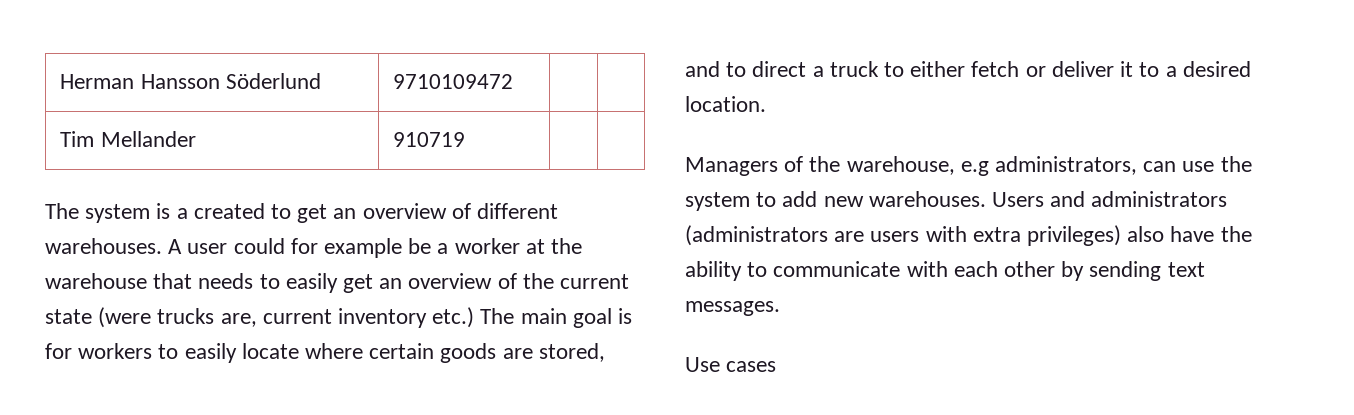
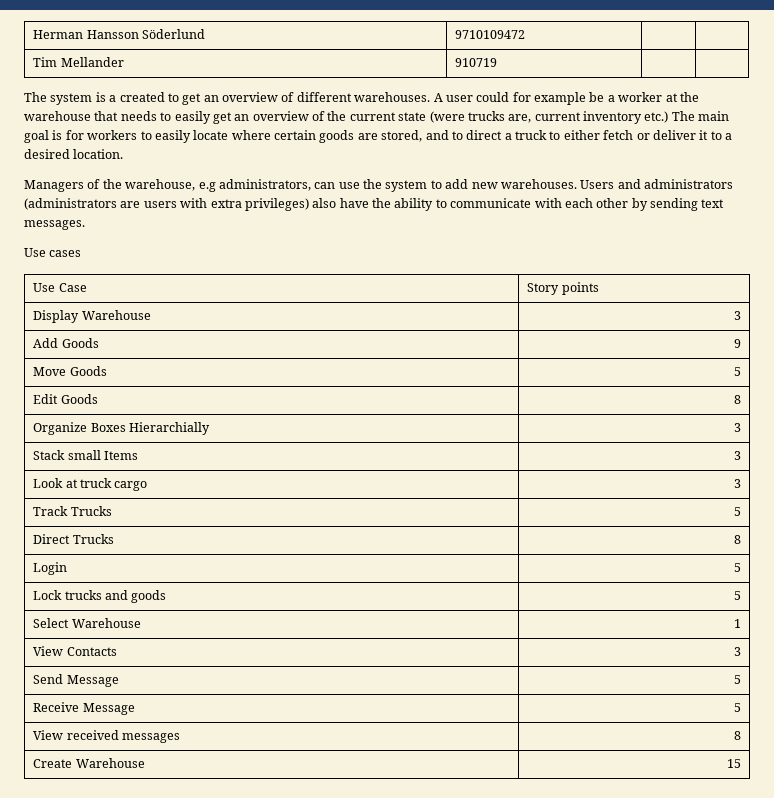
+ Use Case | Story points
+ Display Warehouse | 3
+ Add Goods | 9
+ Move Goods | 5
+ Edit Goods | 8
+ Organize Boxes Hierarchially | 3
+ Stack small Items | 3
+ Look at truck cargo | 3
+ Track Trucks | 5
+ Direct Trucks | 8
+ Login | 5
+ Lock trucks and goods | 5
+ Select Warehouse | 1
+ View Contacts | 3
+ Send Message | 5
+ Receive Message | 5
+ View received messages | 8
+ Create Warehouse | 15

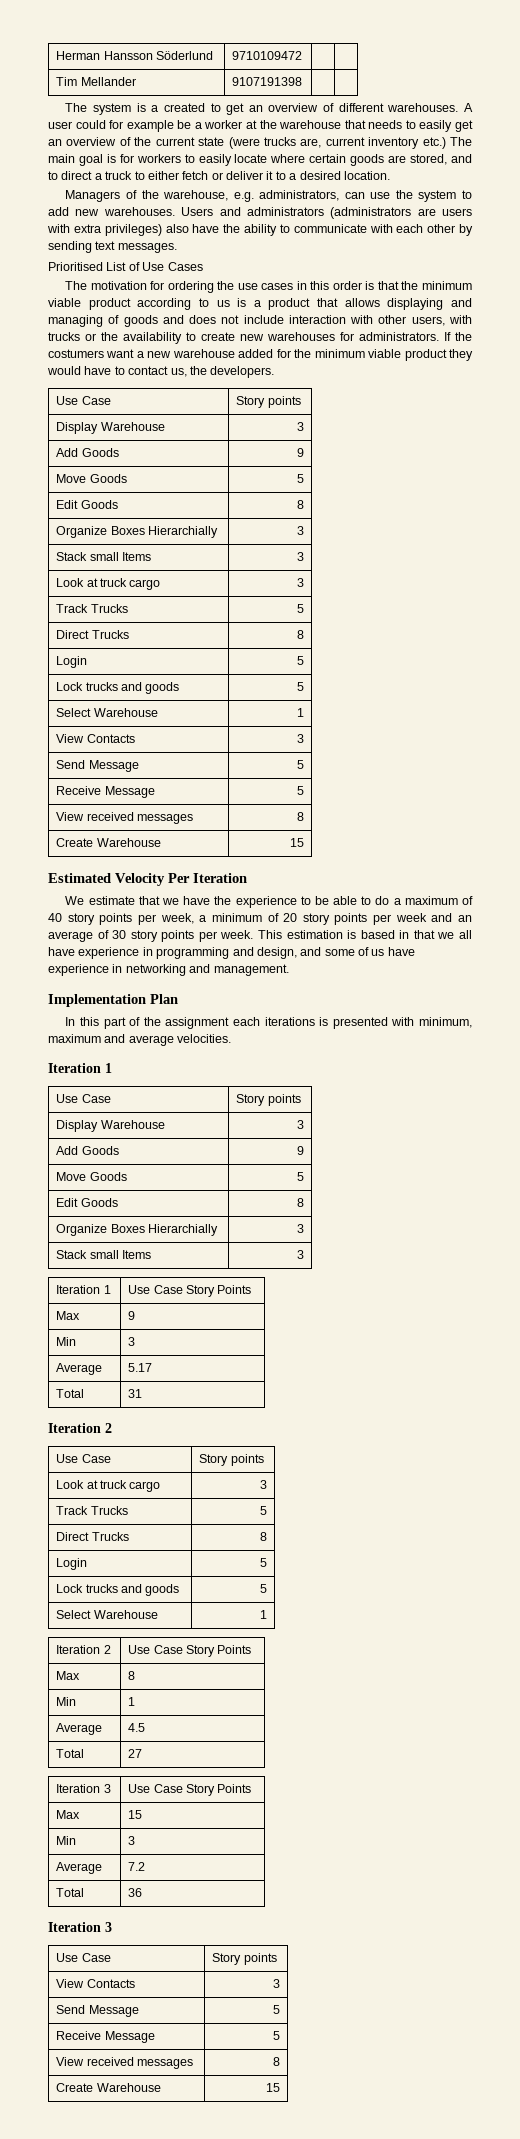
- Tim Mellander | 910719 | |
+ Tim Mellander | 9107191398 | |
- Managers of the warehouse, e.g administrators, can use the system to add new warehouses.
+ Managers of the warehouse, e.g. administrators, can use the system to add new warehouses.
- Use cases
+ Prioritised List of Use Cases
+ The motivation for ordering the use cases in this order is that the minimum viable product according to us is a product that allows displaying and managing of goods and does not include interaction with other users, with trucks or the availability to create new warehouses for administrators. If the costumers want a new warehouse added for the minimum viable product they would have to contact us, the developers.
+ Estimated Velocity Per Iteration
+ We estimate that we have the experience to be able to do a maximum of 40 story points per week, a minimum of 20 story points per week and an average of 30 story points per week. This estimation is based in that we all have experience in programming and design, and some of us have experience in networking and management.
+ Implementation Plan
+ In this part of the assignment each iterations is presented with minimum, maximum and average velocities.
+ Iteration 1
+ Use Case | Story points
+ Display Warehouse | 3
+ Add Goods | 9
+ Move Goods | 5
+ Edit Goods | 8
+ Organize Boxes Hierarchially | 3
+ Stack small Items | 3
+ Iteration 1 | Use Case Story Points
+ Max | 9
+ Min | 3
+ Average | 5.17
+ Total | 31
+ Iteration 2
+ Use Case | Story points
+ Look at truck cargo | 3
+ Track Trucks | 5
+ Direct Trucks | 8
+ Login | 5
+ Lock trucks and goods | 5
+ Select Warehouse | 1
+ Iteration 2 | Use Case Story Points
+ Max | 8
+ Min | 1
+ Average | 4.5
+ Total | 27
+ Iteration 3 | Use Case Story Points
+ Max | 15
+ Min | 3
+ Average | 7.2
+ Total | 36
+ Iteration 3
+ Use Case | Story points
+ View Contacts | 3
+ Send Message | 5
+ Receive Message | 5
+ View received messages | 8
+ Create Warehouse | 15

